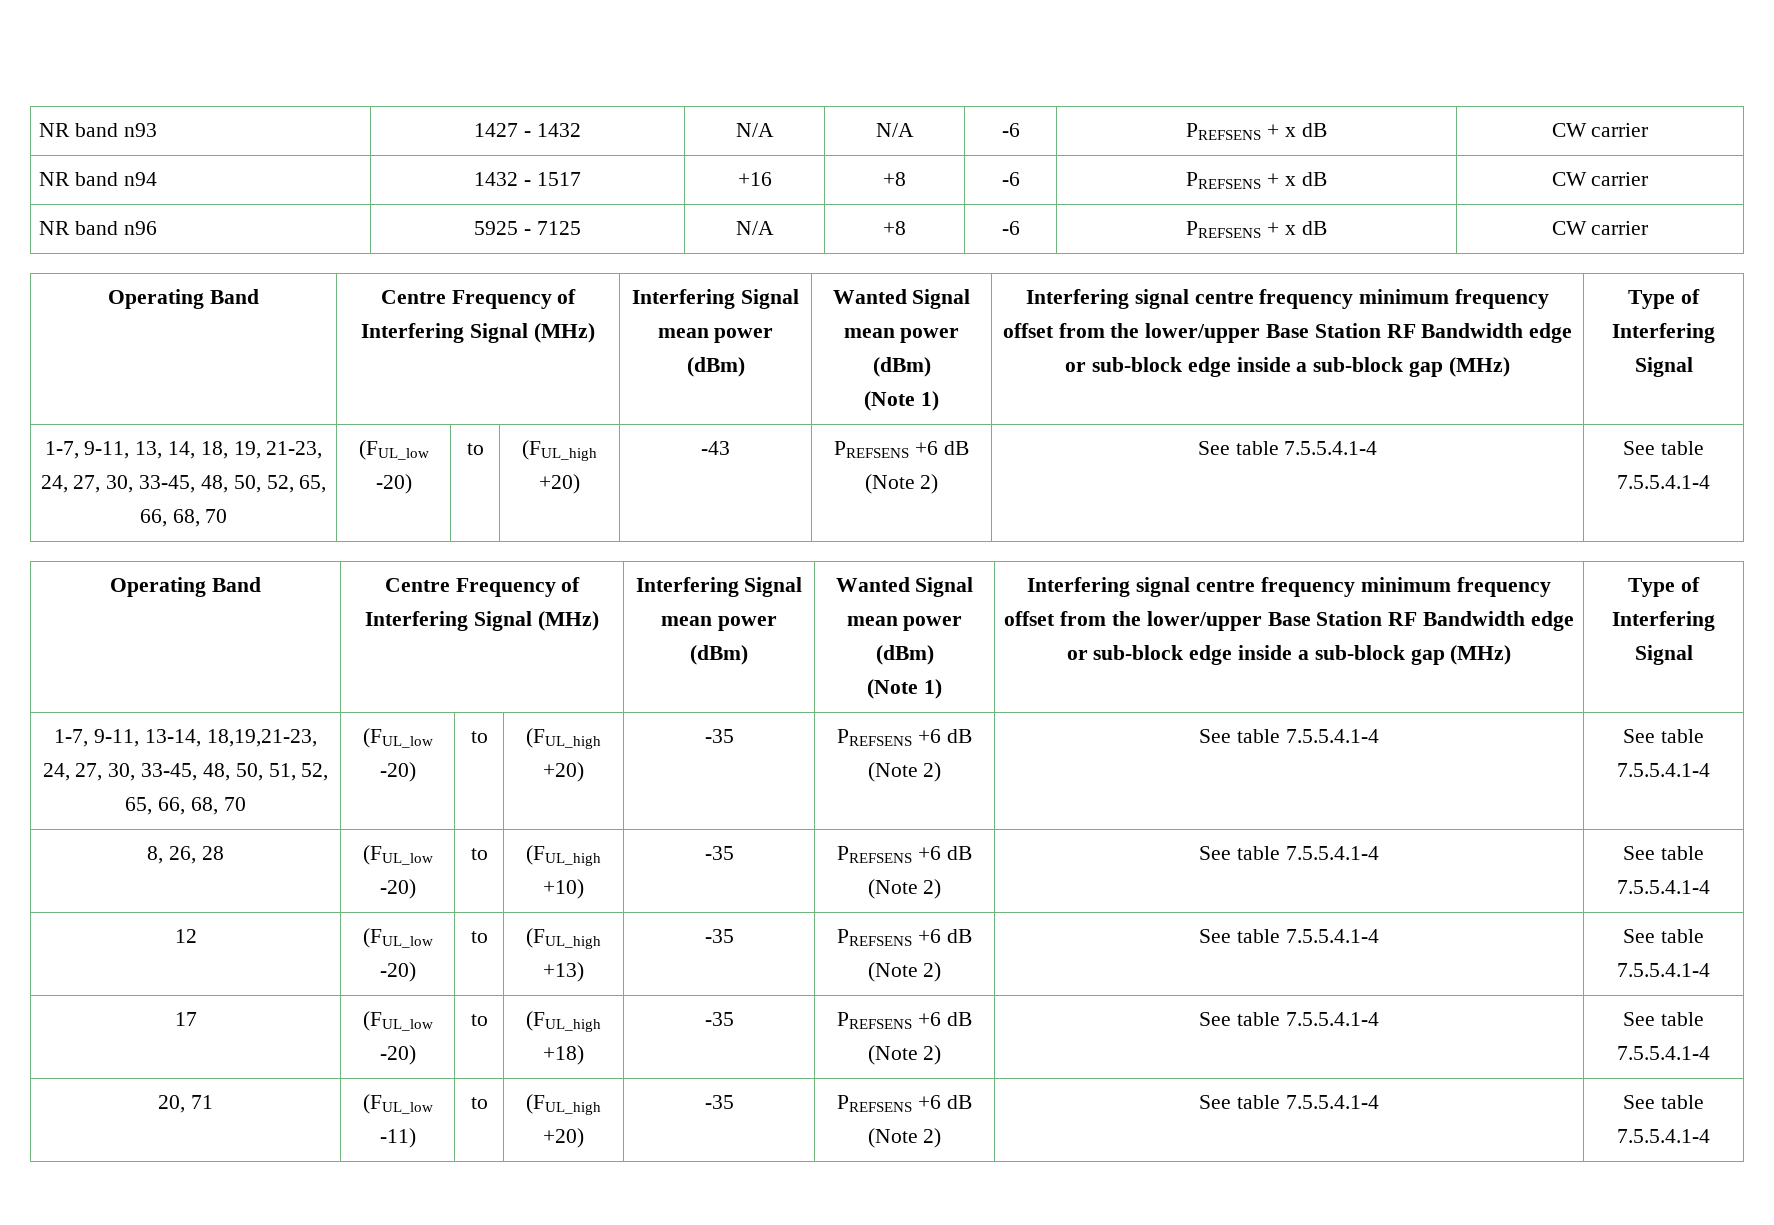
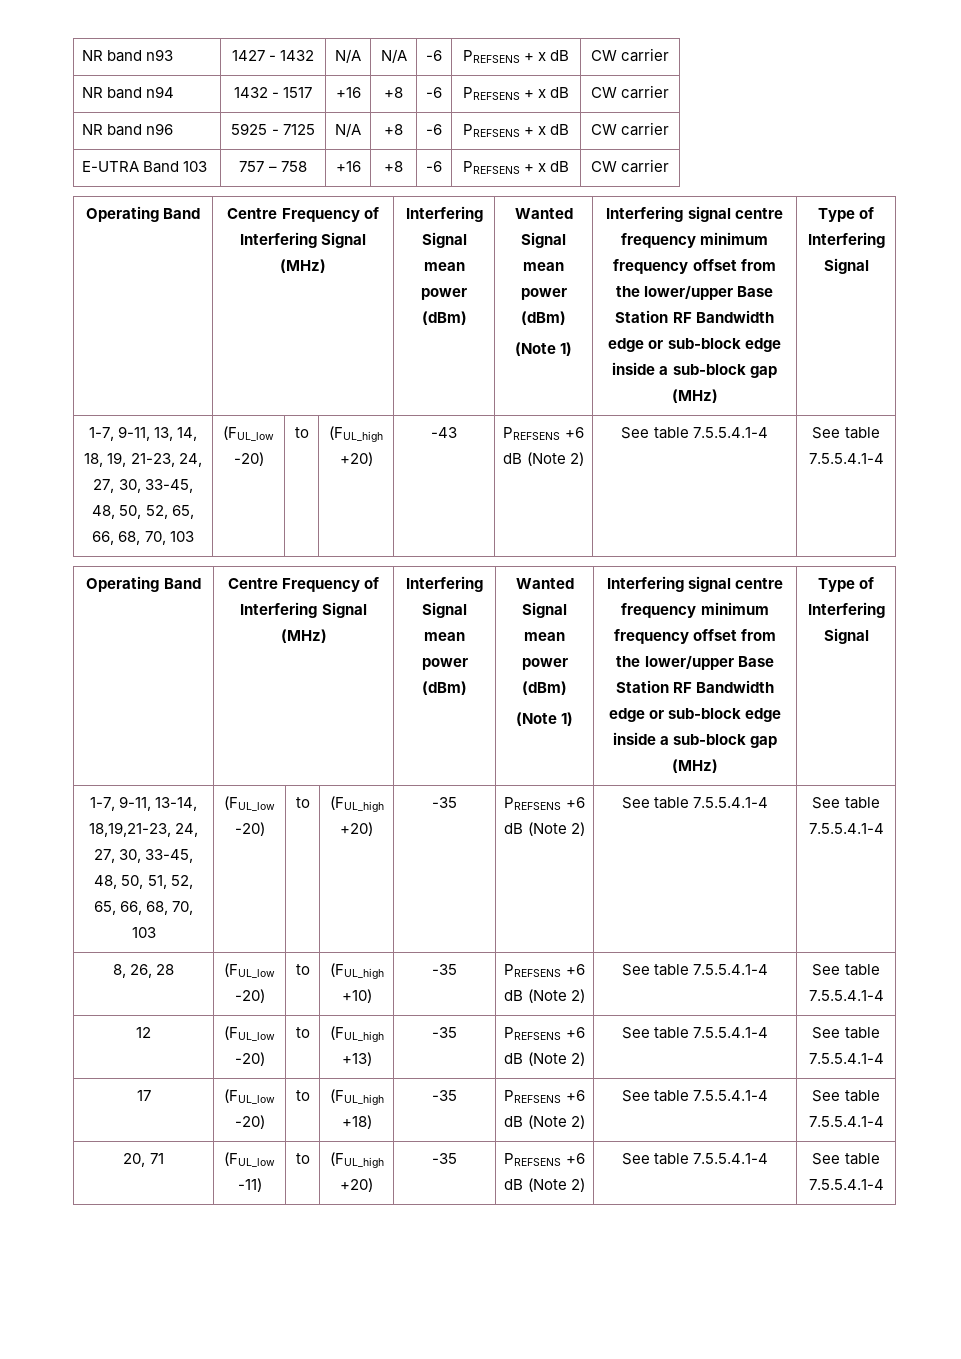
+ E-UTRA Band 103 | 757 – 758 | +16 | +8 | -6 | PREFSENS + x dB | CW carrier
- 1-7, 9-11, 13, 14, 18, 19, 21-23, 24, 27, 30, 33-45, 48, 50, 52, 65, 66, 68, 70 | (FUL_low -20) | to | (FUL_high +20) | -43 | PREFSENS +6 dB (Note 2) | See table 7.5.5.4.1-4 | See table 7.5.5.4.1-4
+ 1-7, 9-11, 13, 14, 18, 19, 21-23, 24, 27, 30, 33-45, 48, 50, 52, 65, 66, 68, 70, 103 | (FUL_low -20) | to | (FUL_high +20) | -43 | PREFSENS +6 dB (Note 2) | See table 7.5.5.4.1-4 | See table 7.5.5.4.1-4
- 1-7, 9-11, 13-14, 18,19,21-23, 24, 27, 30, 33-45, 48, 50, 51, 52, 65, 66, 68, 70 | (FUL_low -20) | to | (FUL_high +20) | -35 | PREFSENS +6 dB (Note 2) | See table 7.5.5.4.1-4 | See table 7.5.5.4.1-4
+ 1-7, 9-11, 13-14, 18,19,21-23, 24, 27, 30, 33-45, 48, 50, 51, 52, 65, 66, 68, 70, 103 | (FUL_low -20) | to | (FUL_high +20) | -35 | PREFSENS +6 dB (Note 2) | See table 7.5.5.4.1-4 | See table 7.5.5.4.1-4

